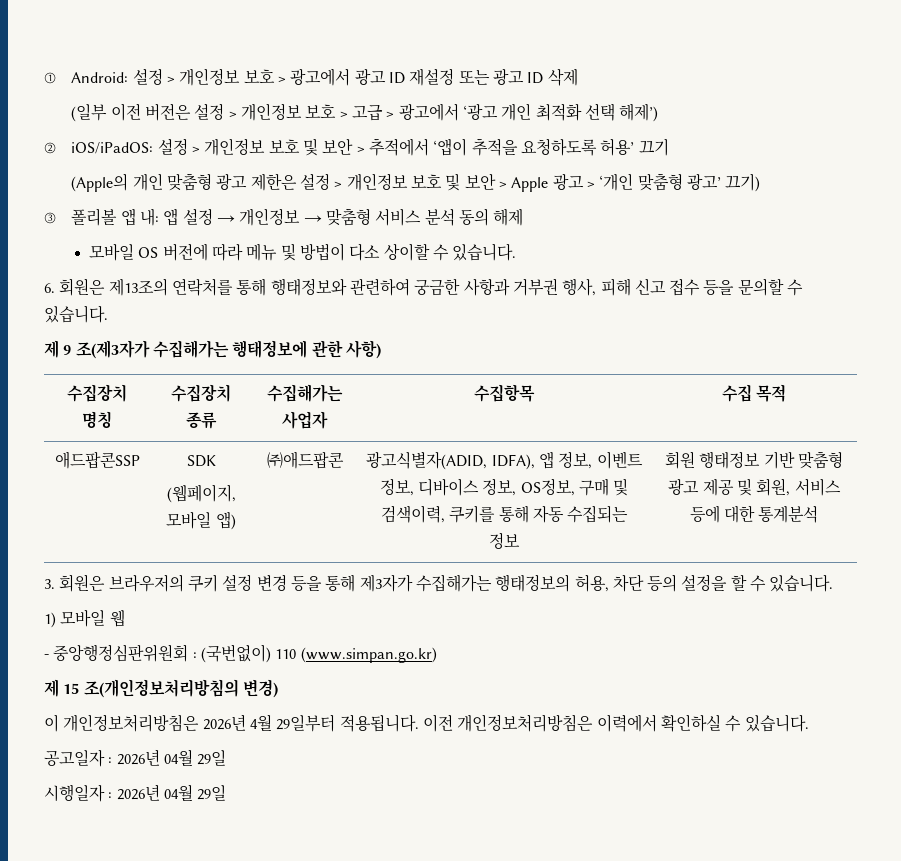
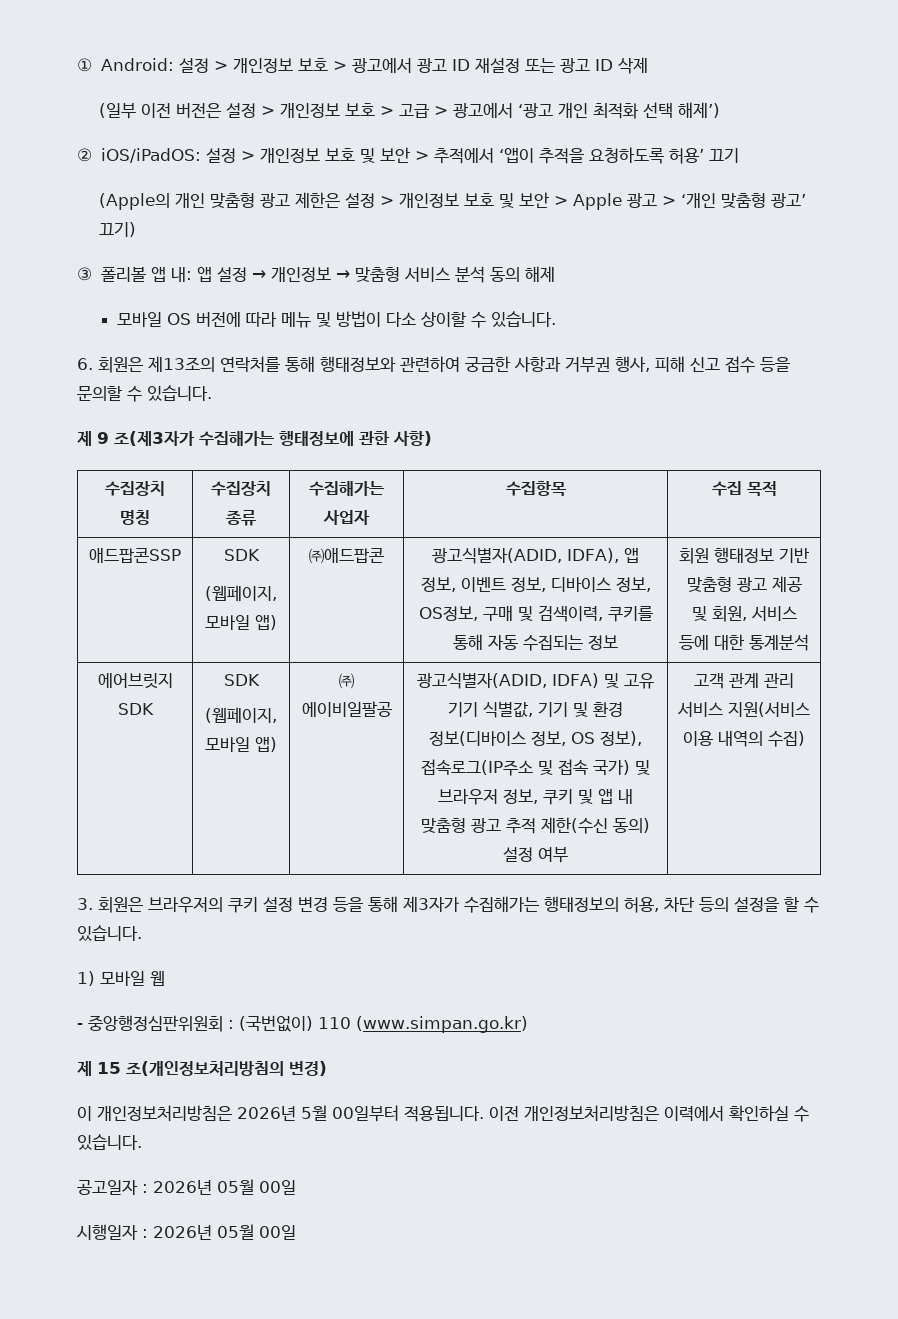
+ 에어브릿지 SDK | SDK
+ (웹페이지, 모바일 앱) | ㈜에이비일팔공 | 광고식별자(ADID, IDFA) 및 고유 기기 식별값, 기기 및 환경 정보(디바이스 정보, OS 정보), 접속로그(IP주소 및 접속 국가) 및 브라우저 정보, 쿠키 및 앱 내 맞춤형 광고 추적 제한(수신 동의) 설정 여부 | 고객 관계 관리 서비스 지원(서비스 이용 내역의 수집)
- 이 개인정보처리방침은 2026년 4월 29일부터 적용됩니다.
+ 이 개인정보처리방침은 2026년 5월 00일부터 적용됩니다.
- 공고일자 : 2026년 04월 29일
+ 공고일자 : 2026년 05월 00일
- 시행일자 : 2026년 04월 29일
+ 시행일자 : 2026년 05월 00일

